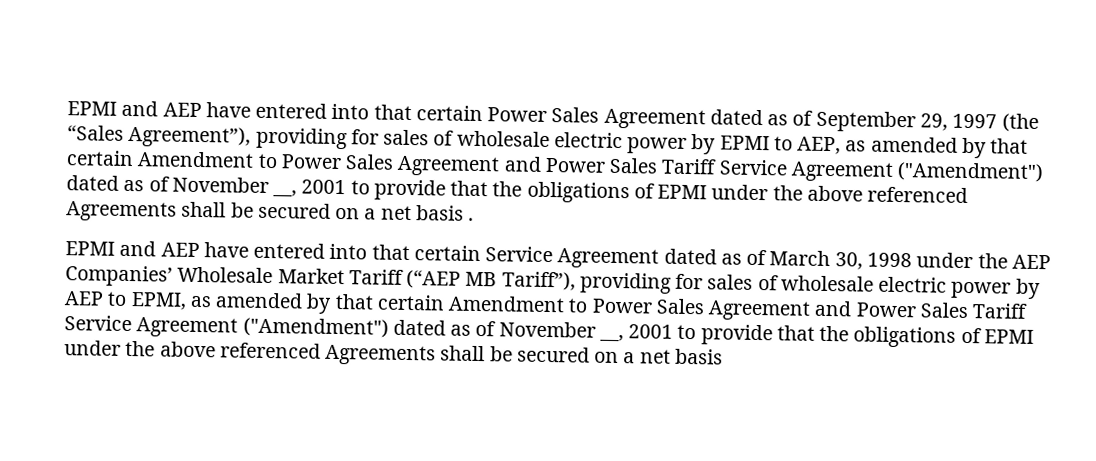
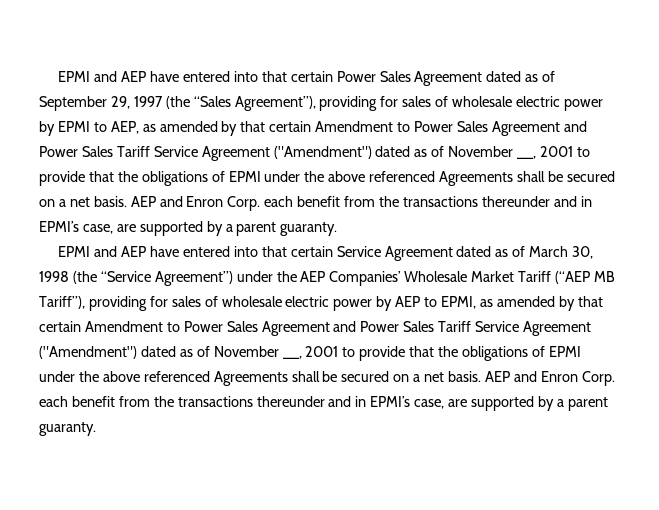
- EPMI and AEP have entered into that certain Power Sales Agreement dated as of September 29, 1997 (the “Sales Agreement”), providing for sales of wholesale electric power by EPMI to AEP, as amended by that certain Amendment to Power Sales Agreement and Power Sales Tariff Service Agreement ("Amendment") dated as of November __, 2001 to provide that the obligations of EPMI under the above referenced Agreements shall be secured on a net basis .
+ EPMI and AEP have entered into that certain Power Sales Agreement dated as of September 29, 1997 (the “Sales Agreement”), providing for sales of wholesale electric power by EPMI to AEP, as amended by that certain Amendment to Power Sales Agreement and Power Sales Tariff Service Agreement ("Amendment") dated as of November __, 2001 to provide that the obligations of EPMI under the above referenced Agreements shall be secured on a net basis. AEP and Enron Corp. each benefit from the transactions thereunder and in EPMI’s case, are supported by a parent guaranty.
- EPMI and AEP have entered into that certain Service Agreement dated as of March 30, 1998 under the AEP Companies’ Wholesale Market Tariff (“AEP MB Tariff”), providing for sales of wholesale electric power by AEP to EPMI, as amended by that certain Amendment to Power Sales Agreement and Power Sales Tariff Service Agreement ("Amendment") dated as of November __, 2001 to provide that the obligations of EPMI under the above referenced Agreements shall be secured on a net basis
+ EPMI and AEP have entered into that certain Service Agreement dated as of March 30, 1998 (the “Service Agreement”) under the AEP Companies’ Wholesale Market Tariff (“AEP MB Tariff”), providing for sales of wholesale electric power by AEP to EPMI, as amended by that certain Amendment to Power Sales Agreement and Power Sales Tariff Service Agreement ("Amendment") dated as of November __, 2001 to provide that the obligations of EPMI under the above referenced Agreements shall be secured on a net basis. AEP and Enron Corp. each benefit from the transactions thereunder and in EPMI’s case, are supported by a parent guaranty.

